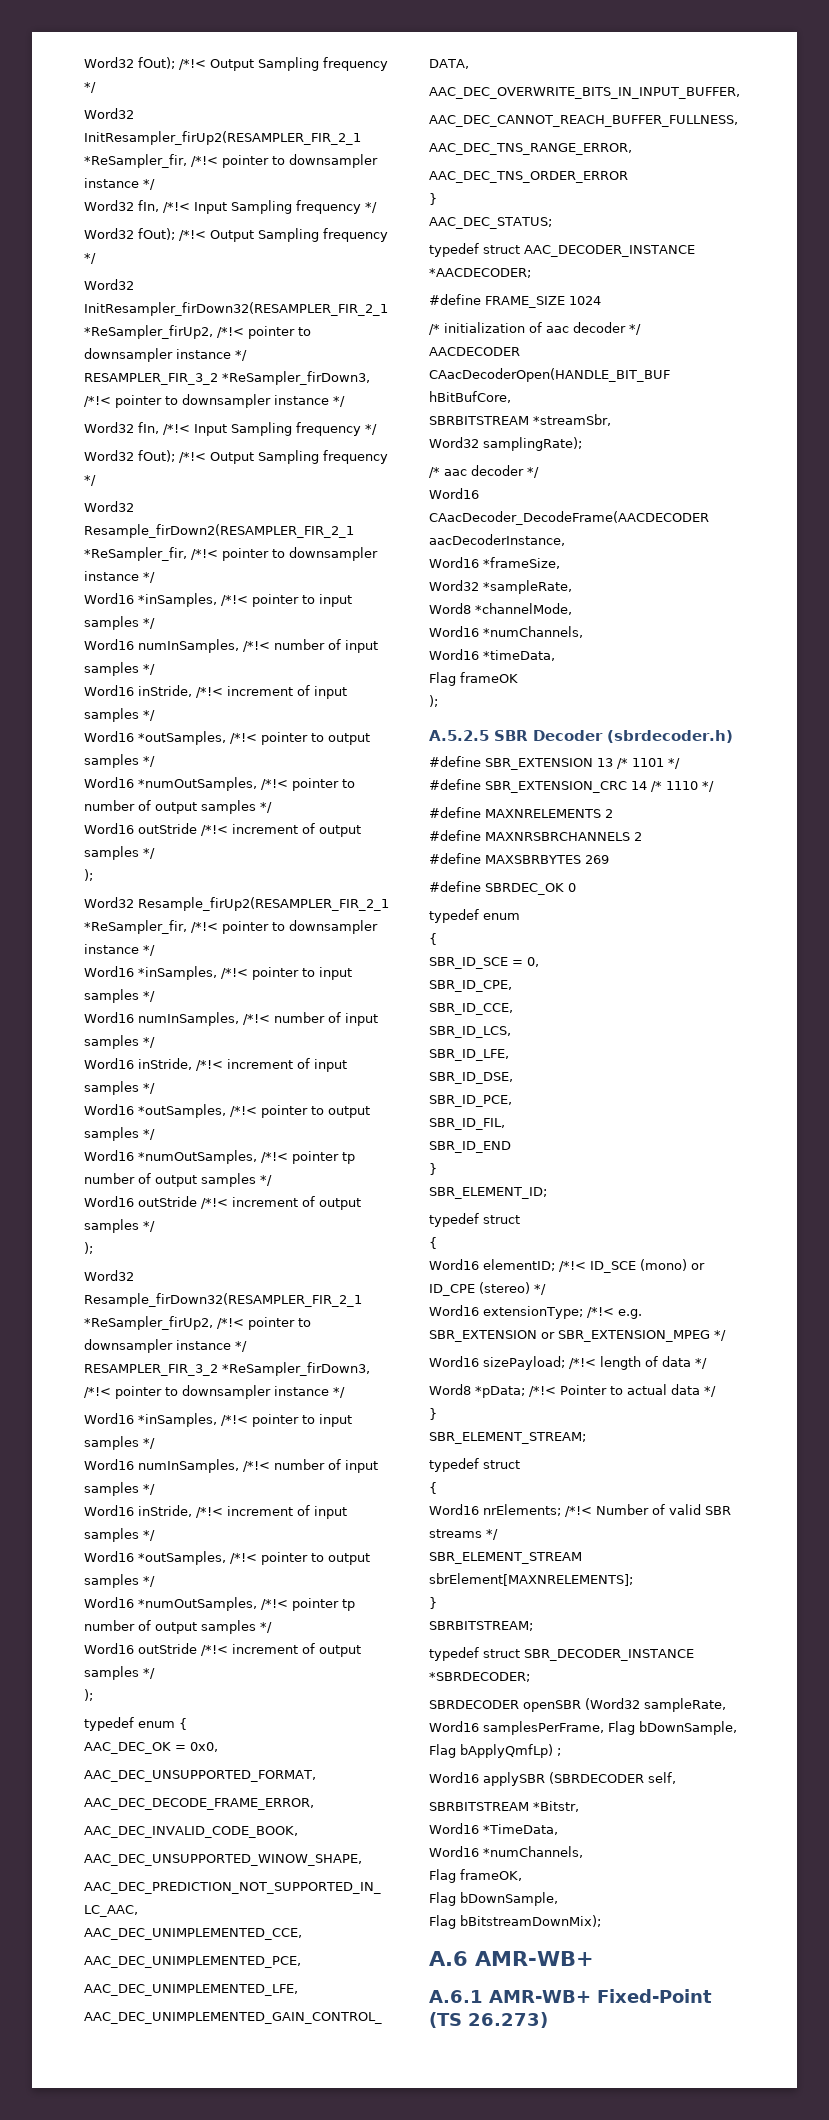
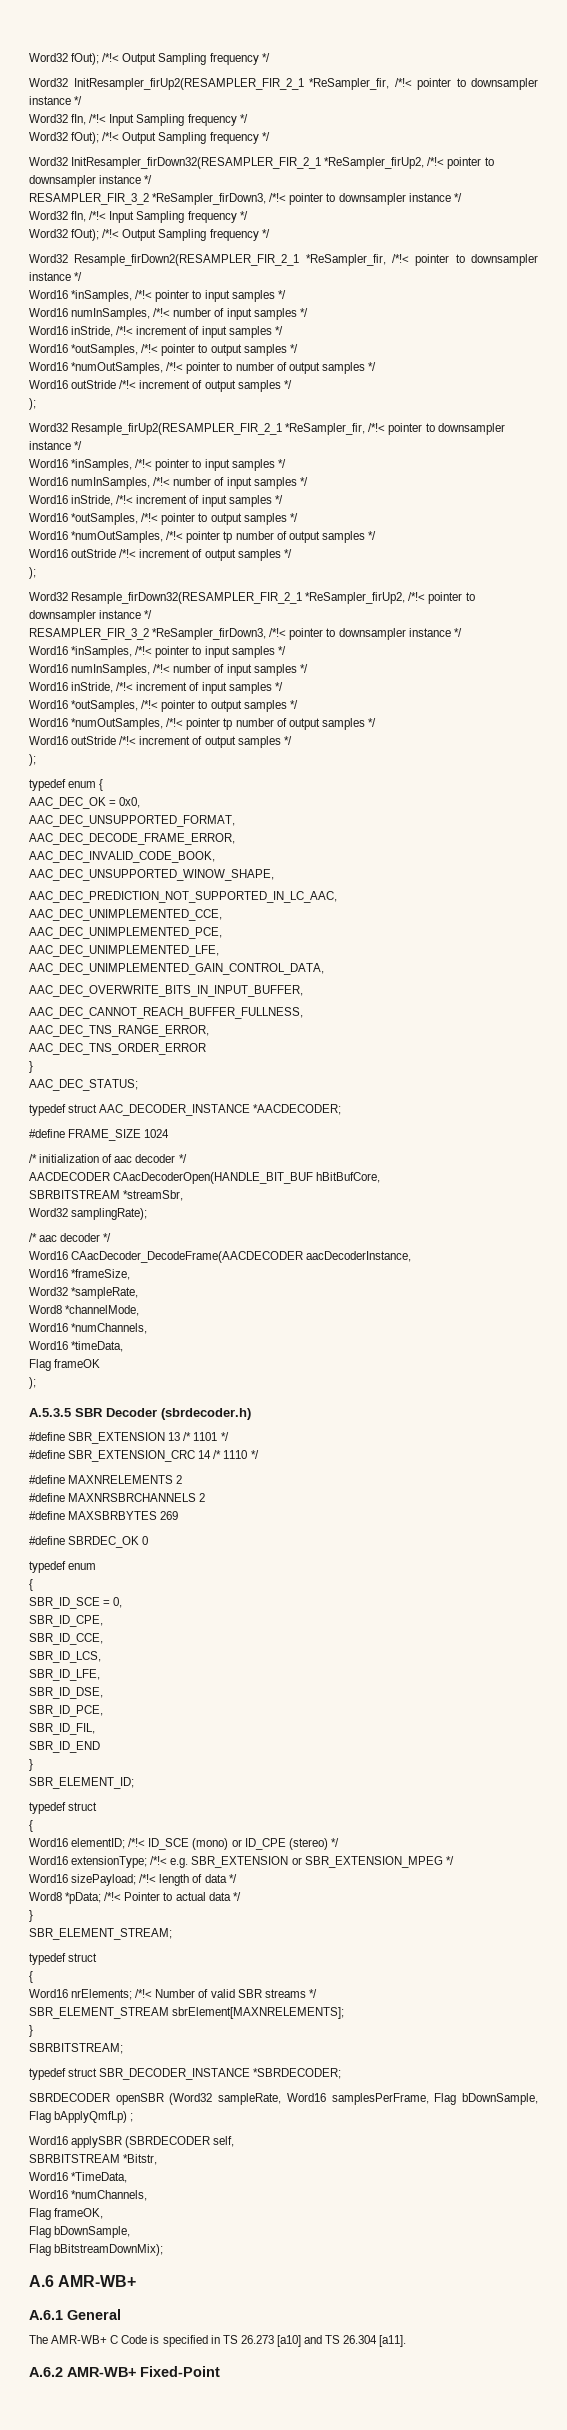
- A.5.2.5 SBR Decoder (sbrdecoder.h)
+ A.5.3.5 SBR Decoder (sbrdecoder.h)
- A.6.1 AMR-WB+ Fixed-Point (TS 26.273)
+ A.6.1 General
+ The AMR-WB+ C Code is specified in TS 26.273 [a10] and TS 26.304 [a11].
+ A.6.2 AMR-WB+ Fixed-Point

